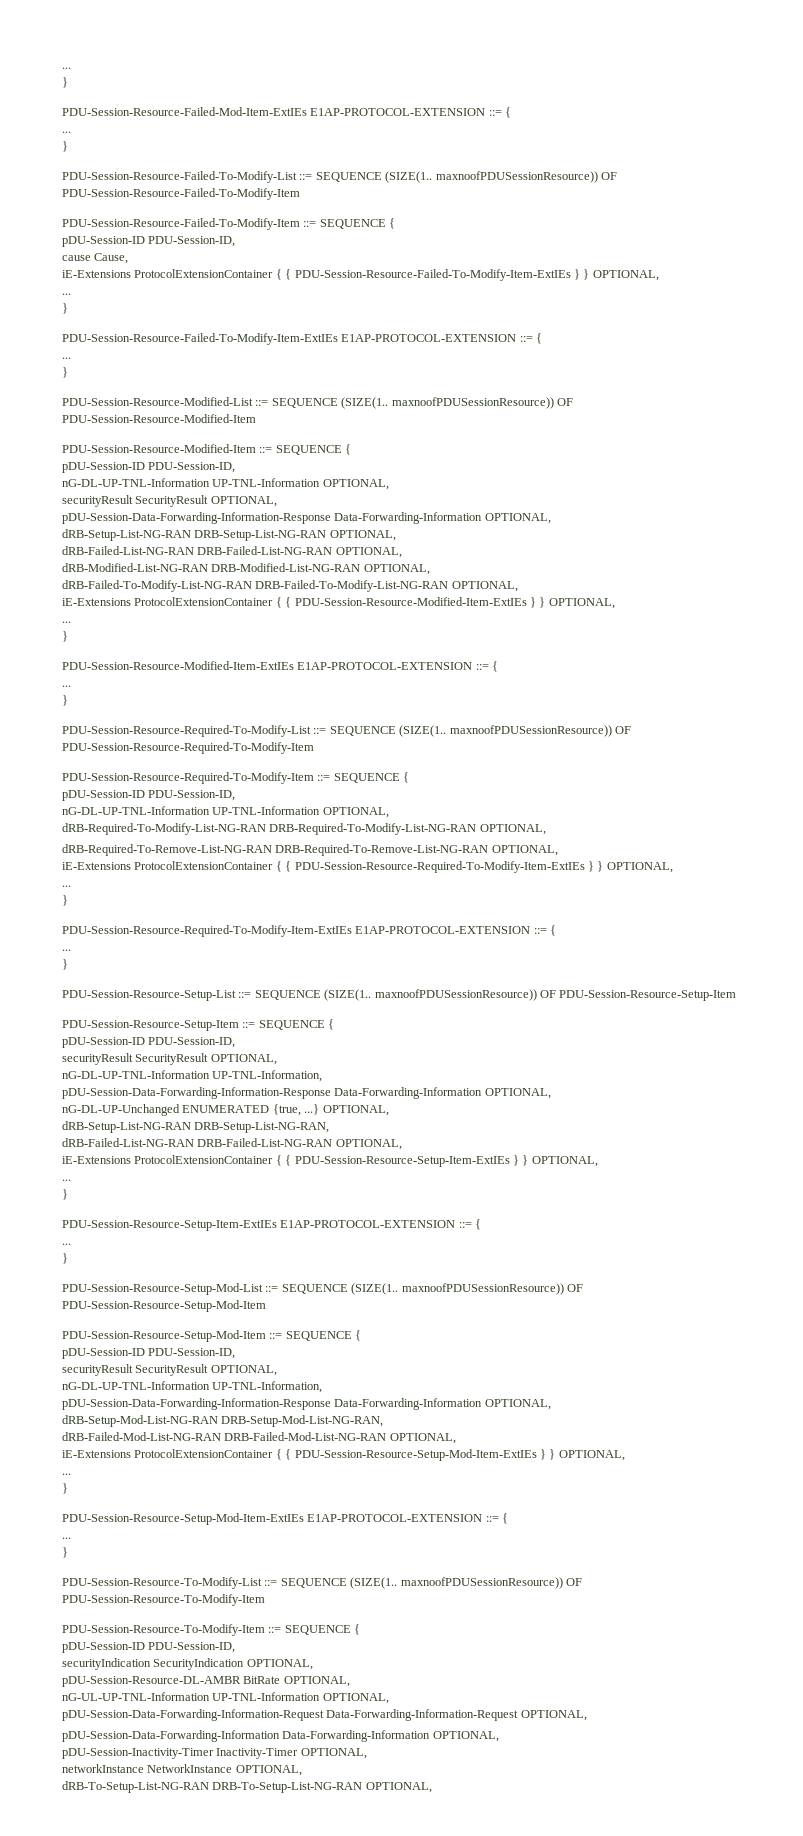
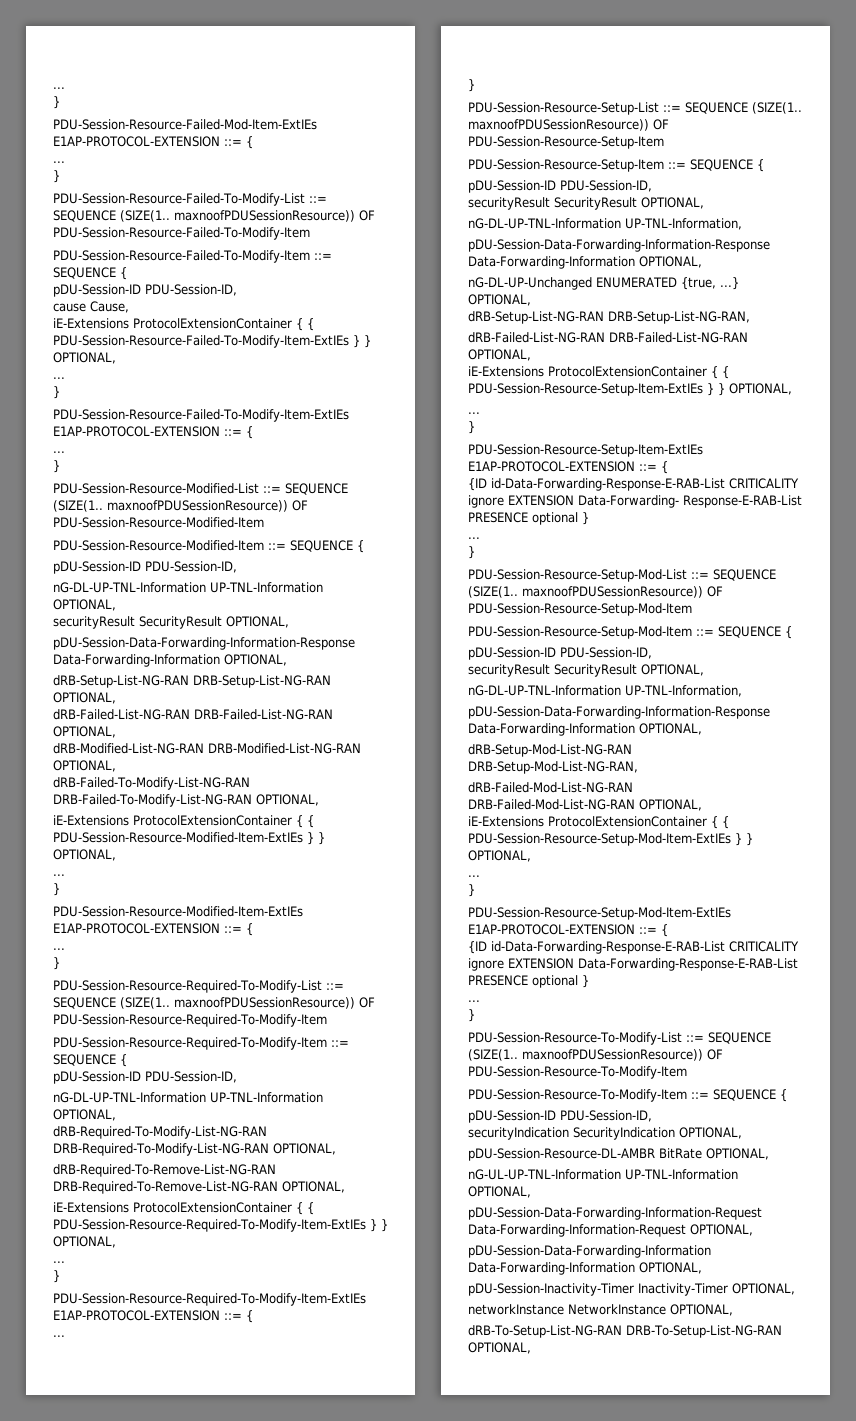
+ {ID id-Data-Forwarding-Response-E-RAB-List CRITICALITY ignore EXTENSION Data-Forwarding- Response-E-RAB-List PRESENCE optional }
+ {ID id-Data-Forwarding-Response-E-RAB-List CRITICALITY ignore EXTENSION Data-Forwarding-Response-E-RAB-List PRESENCE optional }

